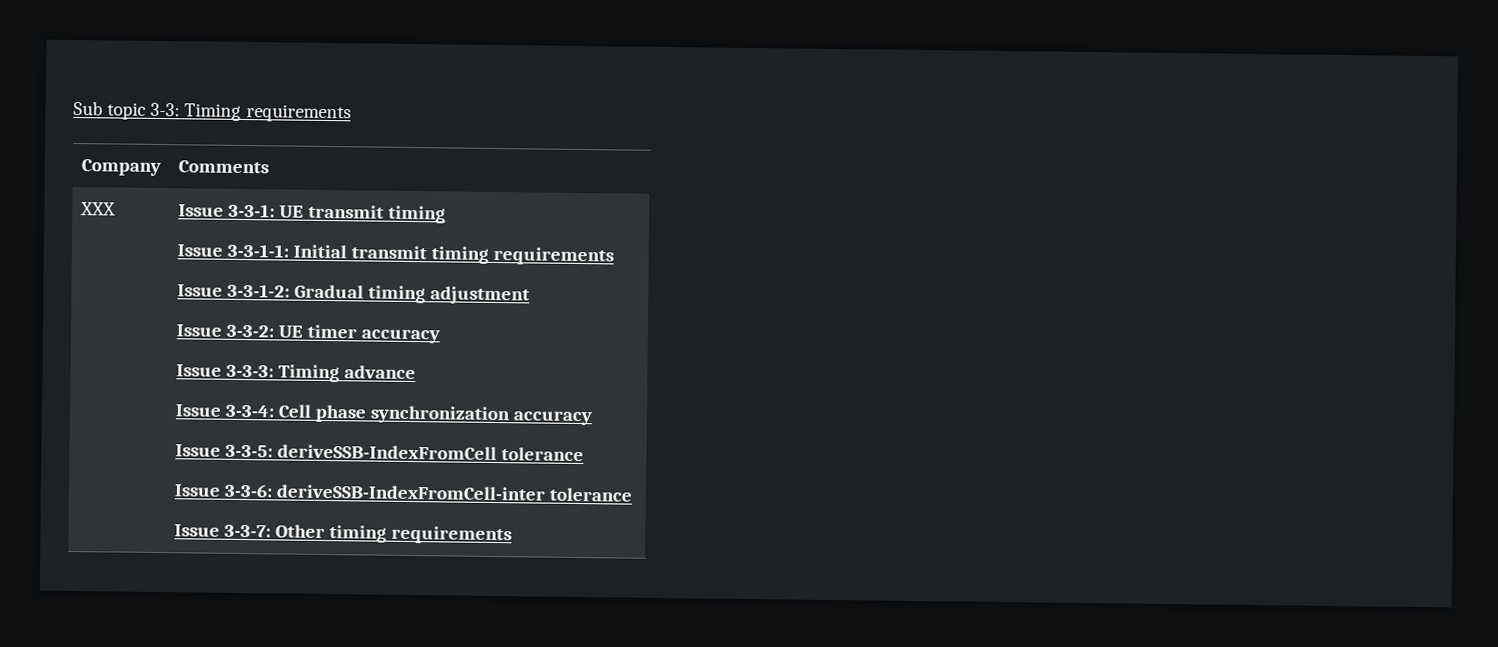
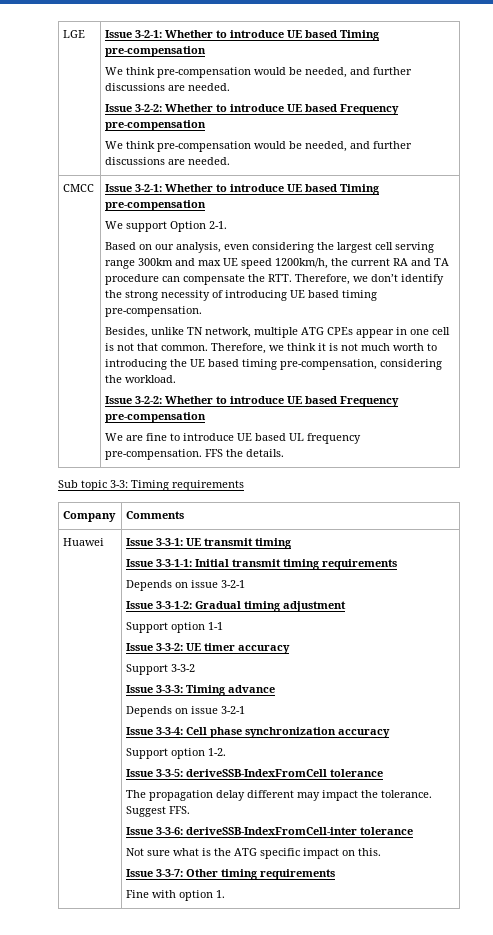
+ LGE | Issue 3-2-1: Whether to introduce UE based Timing pre-compensation
+ We think pre-compensation would be needed, and further discussions are needed.
+ Issue 3-2-2: Whether to introduce UE based Frequency pre-compensation
+ We think pre-compensation would be needed, and further discussions are needed.
+ CMCC | Issue 3-2-1: Whether to introduce UE based Timing pre-compensation
+ We support Option 2-1.
+ Based on our analysis, even considering the largest cell serving range 300km and max UE speed 1200km/h, the current RA and TA procedure can compensate the RTT. Therefore, we don’t identify the strong necessity of introducing UE based timing pre-compensation.
+ Besides, unlike TN network, multiple ATG CPEs appear in one cell is not that common. Therefore, we think it is not much worth to introducing the UE based timing pre-compensation, considering the workload.
+ Issue 3-2-2: Whether to introduce UE based Frequency pre-compensation
+ We are fine to introduce UE based UL frequency pre-compensation. FFS the details.
- XXX
+ Huawei
  Issue 3-3-1-1: Initial transmit timing requirements
+ Depends on issue 3-2-1
+ Support option 1-1
+ Support 3-3-2
  Issue 3-3-3: Timing advance
+ Depends on issue 3-2-1
+ Support option 1-2.
+ The propagation delay different may impact the tolerance. Suggest FFS.
  Issue 3-3-6: deriveSSB-IndexFromCell-inter tolerance
+ Not sure what is the ATG specific impact on this.
+ Fine with option 1.

